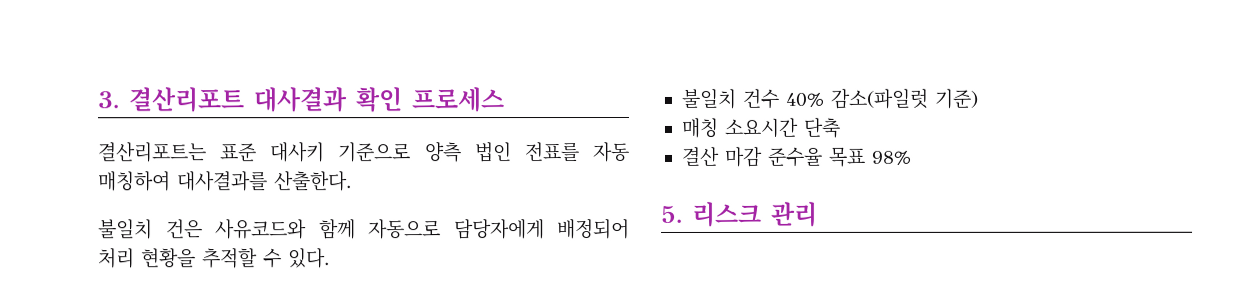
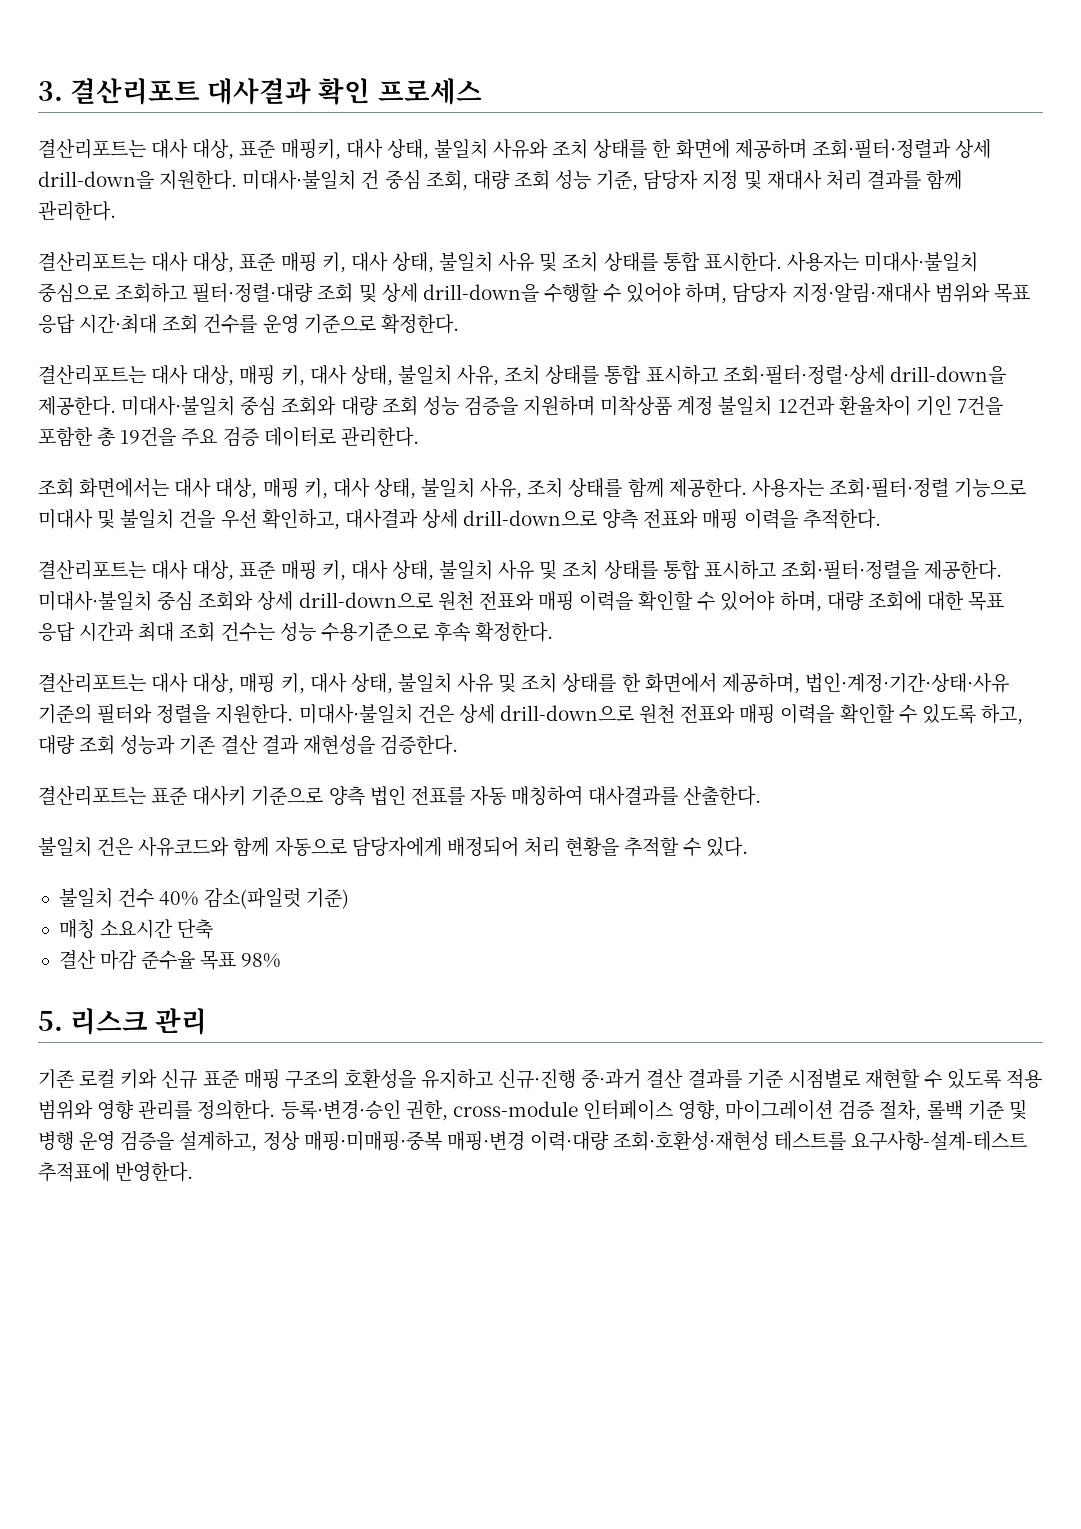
+ 결산리포트는 대사 대상, 표준 매핑키, 대사 상태, 불일치 사유와 조치 상태를 한 화면에 제공하며 조회·필터·정렬과 상세 drill-down을 지원한다. 미대사·불일치 건 중심 조회, 대량 조회 성능 기준, 담당자 지정 및 재대사 처리 결과를 함께 관리한다.
+ 결산리포트는 대사 대상, 표준 매핑 키, 대사 상태, 불일치 사유 및 조치 상태를 통합 표시한다. 사용자는 미대사·불일치 중심으로 조회하고 필터·정렬·대량 조회 및 상세 drill-down을 수행할 수 있어야 하며, 담당자 지정·알림·재대사 범위와 목표 응답 시간·최대 조회 건수를 운영 기준으로 확정한다.
+ 결산리포트는 대사 대상, 매핑 키, 대사 상태, 불일치 사유, 조치 상태를 통합 표시하고 조회·필터·정렬·상세 drill-down을 제공한다. 미대사·불일치 중심 조회와 대량 조회 성능 검증을 지원하며 미착상품 계정 불일치 12건과 환율차이 기인 7건을 포함한 총 19건을 주요 검증 데이터로 관리한다.
+ 조회 화면에서는 대사 대상, 매핑 키, 대사 상태, 불일치 사유, 조치 상태를 함께 제공한다. 사용자는 조회·필터·정렬 기능으로 미대사 및 불일치 건을 우선 확인하고, 대사결과 상세 drill-down으로 양측 전표와 매핑 이력을 추적한다.
+ 결산리포트는 대사 대상, 표준 매핑 키, 대사 상태, 불일치 사유 및 조치 상태를 통합 표시하고 조회·필터·정렬을 제공한다. 미대사·불일치 중심 조회와 상세 drill-down으로 원천 전표와 매핑 이력을 확인할 수 있어야 하며, 대량 조회에 대한 목표 응답 시간과 최대 조회 건수는 성능 수용기준으로 후속 확정한다.
+ 결산리포트는 대사 대상, 매핑 키, 대사 상태, 불일치 사유 및 조치 상태를 한 화면에서 제공하며, 법인·계정·기간·상태·사유 기준의 필터와 정렬을 지원한다. 미대사·불일치 건은 상세 drill-down으로 원천 전표와 매핑 이력을 확인할 수 있도록 하고, 대량 조회 성능과 기존 결산 결과 재현성을 검증한다.
+ 기존 로컬 키와 신규 표준 매핑 구조의 호환성을 유지하고 신규·진행 중·과거 결산 결과를 기준 시점별로 재현할 수 있도록 적용 범위와 영향 관리를 정의한다. 등록·변경·승인 권한, cross-module 인터페이스 영향, 마이그레이션 검증 절차, 롤백 기준 및 병행 운영 검증을 설계하고, 정상 매핑·미매핑·중복 매핑·변경 이력·대량 조회·호환성·재현성 테스트를 요구사항-설계-테스트 추적표에 반영한다.

